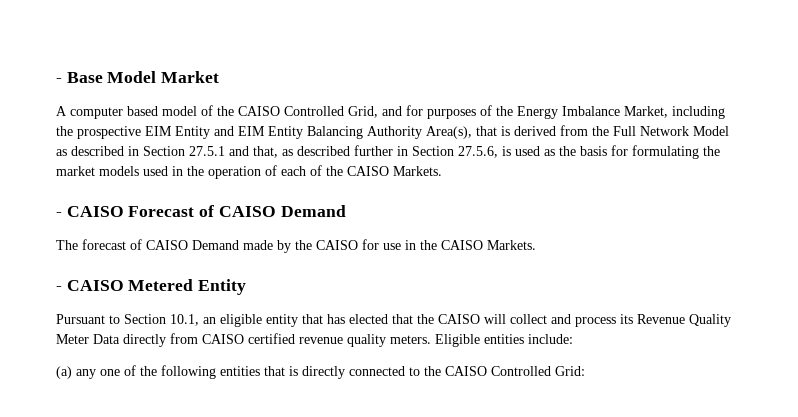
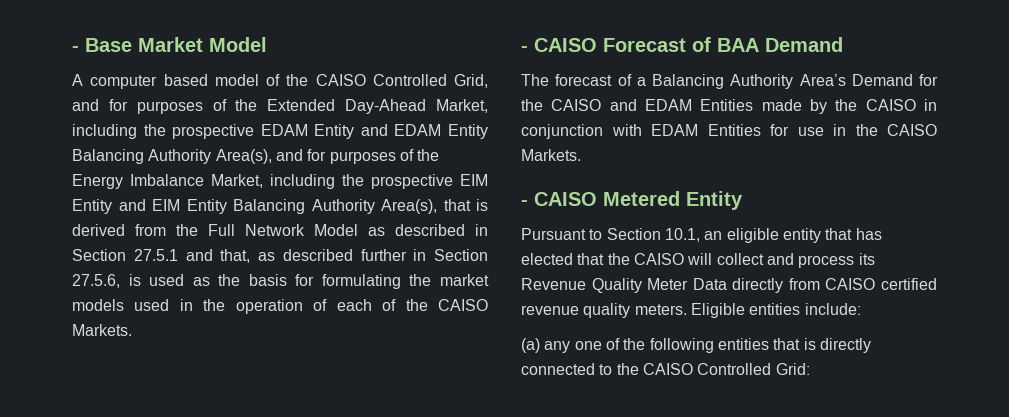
- - Base Model Market
+ - Base Market Model
- A computer based model of the CAISO Controlled Grid, and for purposes of the Energy Imbalance Market, including the prospective EIM Entity and EIM Entity Balancing Authority Area(s), that is derived from the Full Network Model as described in Section 27.5.1 and that, as described further in Section 27.5.6, is used as the basis for formulating the market models used in the operation of each of the CAISO Markets.
+ A computer based model of the CAISO Controlled Grid, and for purposes of the Extended Day-Ahead Market, including the prospective EDAM Entity and EDAM Entity Balancing Authority Area(s), and for purposes of the Energy Imbalance Market, including the prospective EIM Entity and EIM Entity Balancing Authority Area(s), that is derived from the Full Network Model as described in Section 27.5.1 and that, as described further in Section 27.5.6, is used as the basis for formulating the market models used in the operation of each of the CAISO Markets.
- - CAISO Forecast of CAISO Demand
+ - CAISO Forecast of BAA Demand
- The forecast of CAISO Demand made by the CAISO for use in the CAISO Markets.
+ The forecast of a Balancing Authority Area’s Demand for the CAISO and EDAM Entities made by the CAISO in conjunction with EDAM Entities for use in the CAISO Markets.

